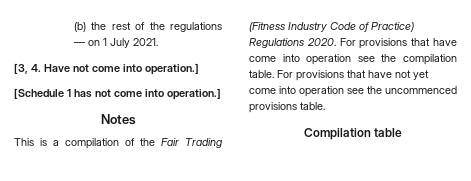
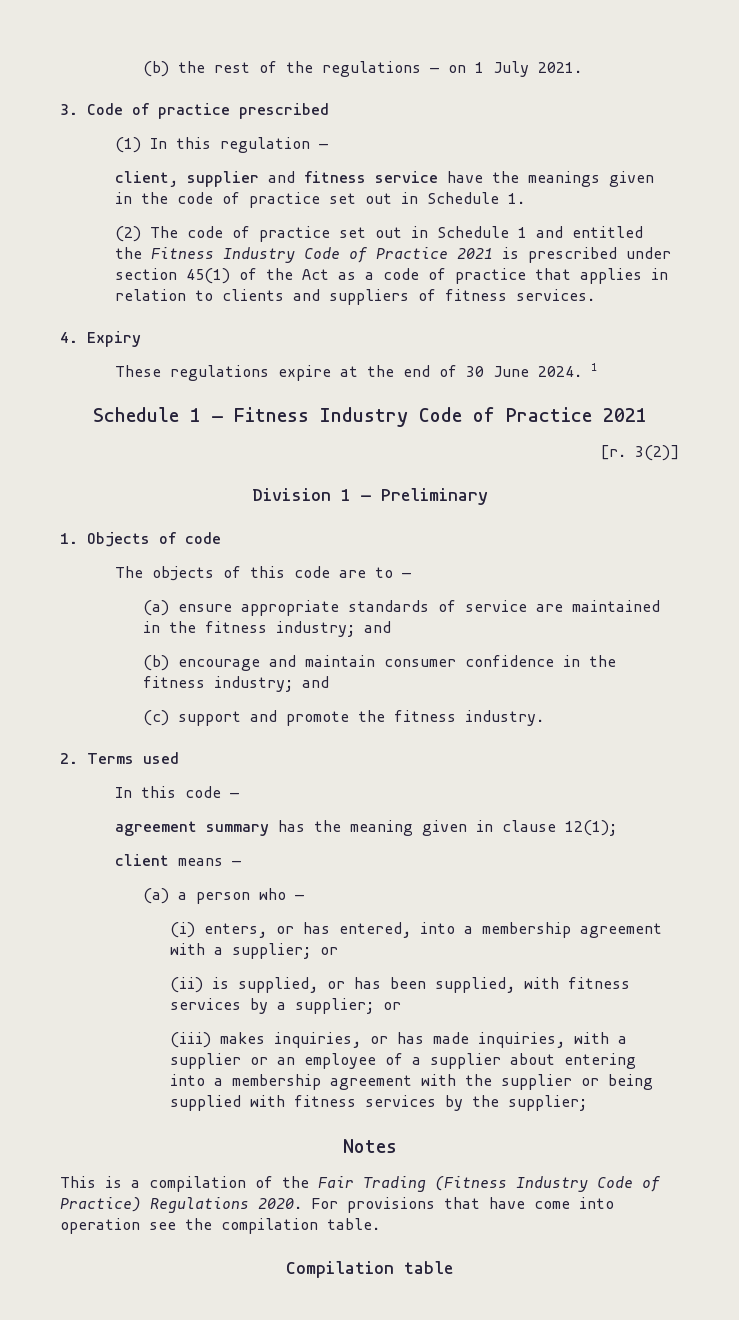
- [3, 4. Have not come into operation.]
- [Schedule 1 has not come into operation.]
+ 3. Code of practice prescribed
+ (1) In this regulation —
+ client, supplier and fitness service have the meanings given in the code of practice set out in Schedule 1.
+ (2) The code of practice set out in Schedule 1 and entitled the Fitness Industry Code of Practice 2021 is prescribed under section 45(1) of the Act as a code of practice that applies in relation to clients and suppliers of fitness services.
+ 4. Expiry
+ These regulations expire at the end of 30 June 2024. 1
+ Schedule 1 — Fitness Industry Code of Practice 2021
+ [r. 3(2)]
+ Division 1 — Preliminary
+ 1. Objects of code
+ The objects of this code are to —
+ (a) ensure appropriate standards of service are maintained in the fitness industry; and
+ (b) encourage and maintain consumer confidence in the fitness industry; and
+ (c) support and promote the fitness industry.
+ 2. Terms used
+ In this code —
+ agreement summary has the meaning given in clause 12(1);
+ client means —
+ (a) a person who —
+ (i) enters, or has entered, into a membership agreement with a supplier; or
+ (ii) is supplied, or has been supplied, with fitness services by a supplier; or
+ (iii) makes inquiries, or has made inquiries, with a supplier or an employee of a supplier about entering into a membership agreement with the supplier or being supplied with fitness services by the supplier;
- For provisions that have not yet come into operation see the uncommenced provisions table.

